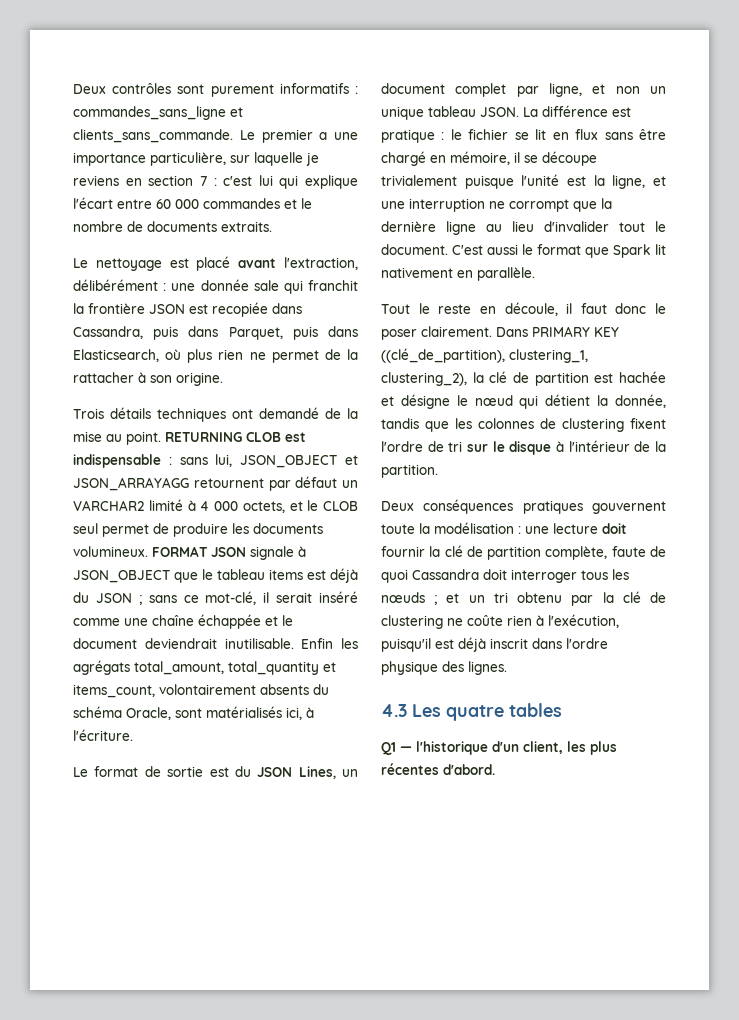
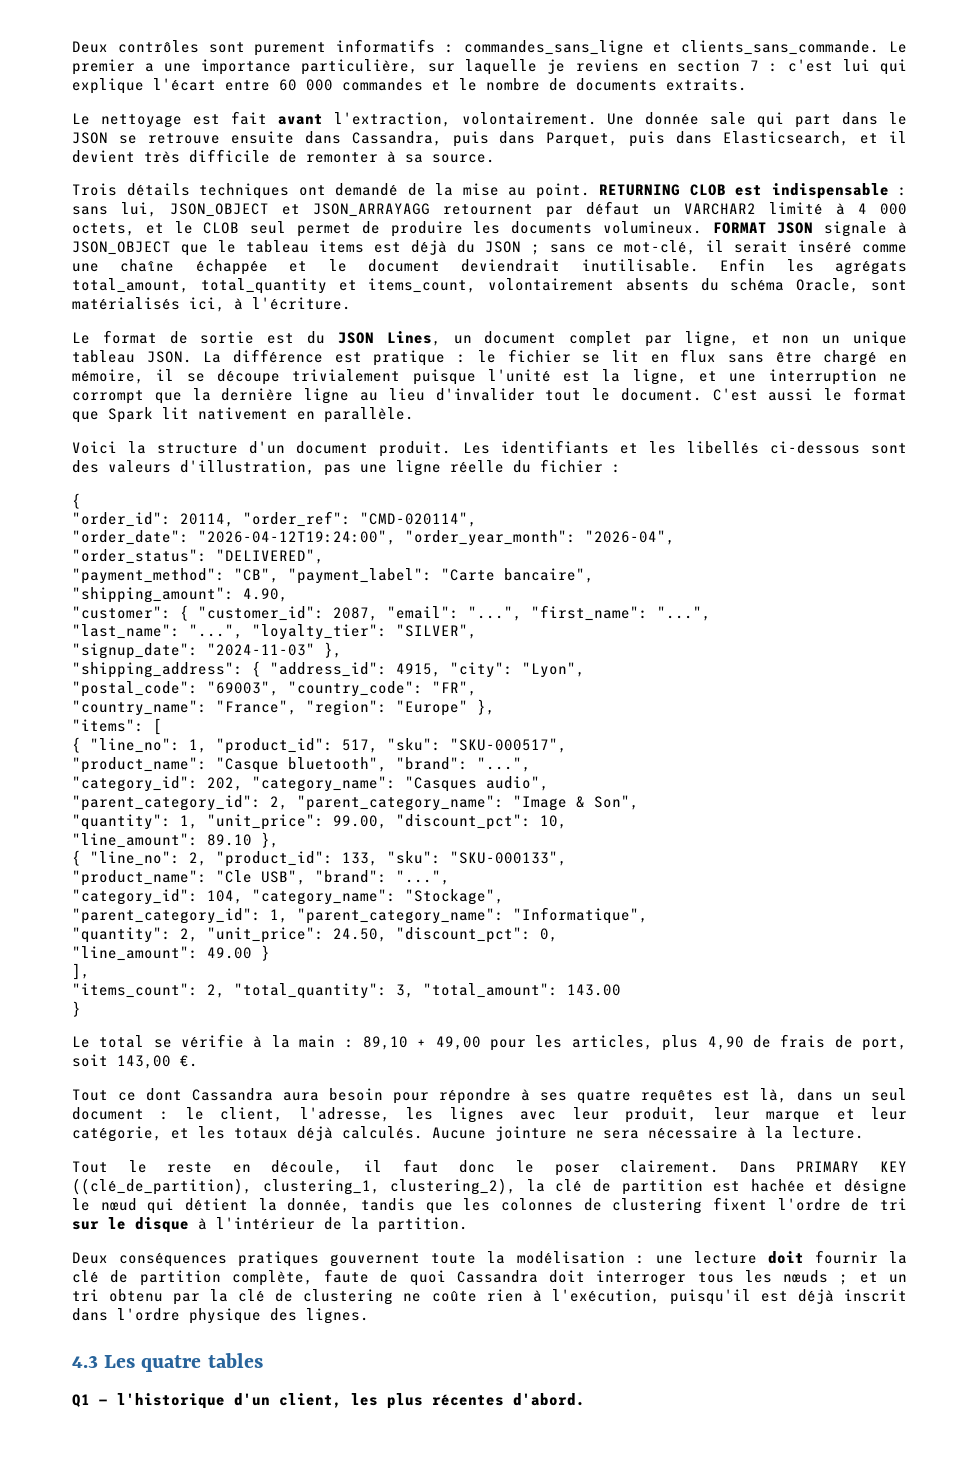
- Le nettoyage est placé avant l'extraction, délibérément : une donnée sale qui franchit la frontière JSON est recopiée dans Cassandra, puis dans Parquet, puis dans Elasticsearch, où plus rien ne permet de la rattacher à son origine.
+ Le nettoyage est fait avant l'extraction, volontairement. Une donnée sale qui part dans le JSON se retrouve ensuite dans Cassandra, puis dans Parquet, puis dans Elasticsearch, et il devient très difficile de remonter à sa source.
+ Voici la structure d'un document produit. Les identifiants et les libellés ci-dessous sont des valeurs d'illustration, pas une ligne réelle du fichier :
+ {
+ "order_id": 20114, "order_ref": "CMD-020114",
+ "order_date": "2026-04-12T19:24:00", "order_year_month": "2026-04",
+ "order_status": "DELIVERED",
+ "payment_method": "CB", "payment_label": "Carte bancaire",
+ "shipping_amount": 4.90,
+ "customer": { "customer_id": 2087, "email": "...", "first_name": "...",
+ "last_name": "...", "loyalty_tier": "SILVER",
+ "signup_date": "2024-11-03" },
+ "shipping_address": { "address_id": 4915, "city": "Lyon",
+ "postal_code": "69003", "country_code": "FR",
+ "country_name": "France", "region": "Europe" },
+ "items": [
+ { "line_no": 1, "product_id": 517, "sku": "SKU-000517",
+ "product_name": "Casque bluetooth", "brand": "...",
+ "category_id": 202, "category_name": "Casques audio",
+ "parent_category_id": 2, "parent_category_name": "Image & Son",
+ "quantity": 1, "unit_price": 99.00, "discount_pct": 10,
+ "line_amount": 89.10 },
+ { "line_no": 2, "product_id": 133, "sku": "SKU-000133",
+ "product_name": "Cle USB", "brand": "...",
+ "category_id": 104, "category_name": "Stockage",
+ "parent_category_id": 1, "parent_category_name": "Informatique",
+ "quantity": 2, "unit_price": 24.50, "discount_pct": 0,
+ "line_amount": 49.00 }
+ ],
+ "items_count": 2, "total_quantity": 3, "total_amount": 143.00
+ }
+ Le total se vérifie à la main : 89,10 + 49,00 pour les articles, plus 4,90 de frais de port, soit 143,00 €.
+ Tout ce dont Cassandra aura besoin pour répondre à ses quatre requêtes est là, dans un seul document : le client, l'adresse, les lignes avec leur produit, leur marque et leur catégorie, et les totaux déjà calculés. Aucune jointure ne sera nécessaire à la lecture.

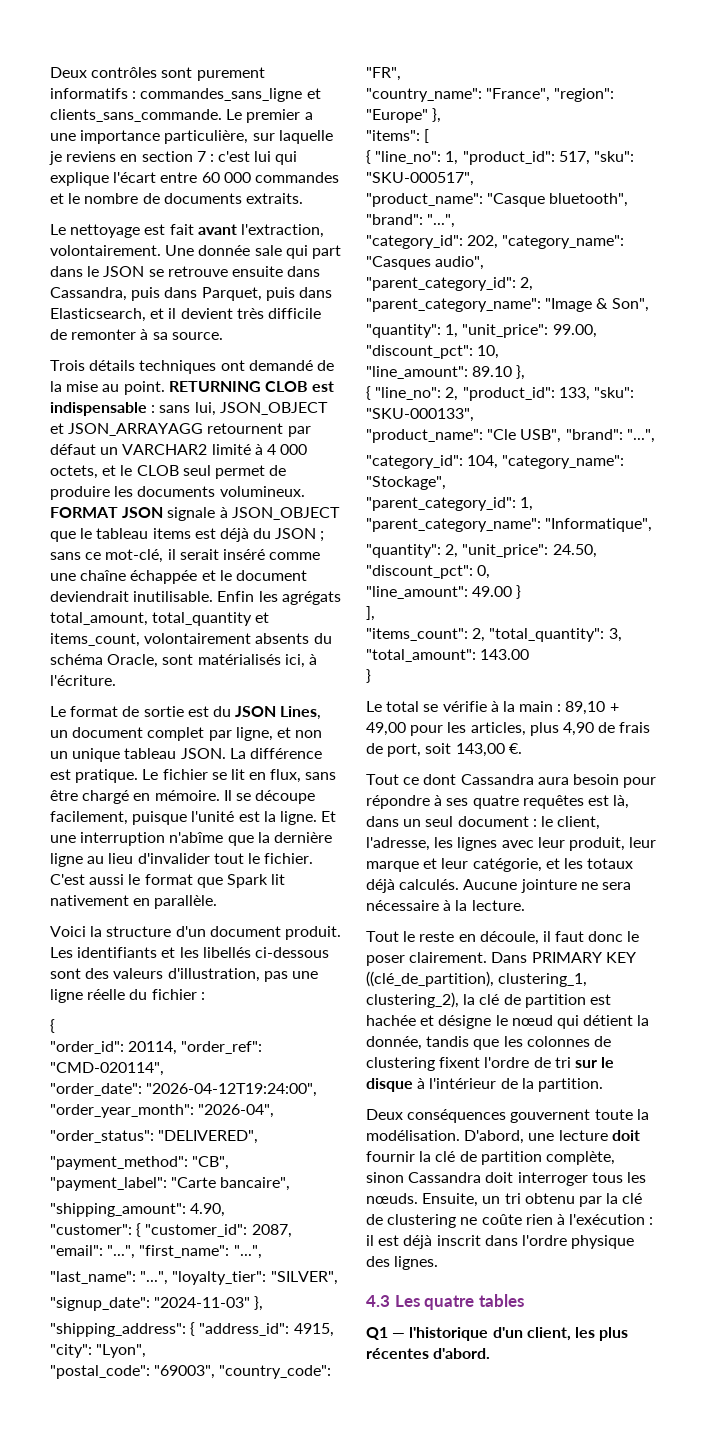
- La différence est pratique : le fichier se lit en flux sans être chargé en mémoire, il se découpe trivialement puisque l'unité est la ligne, et une interruption ne corrompt que la dernière ligne au lieu d'invalider tout le document.
+ La différence est pratique. Le fichier se lit en flux, sans être chargé en mémoire. Il se découpe facilement, puisque l'unité est la ligne. Et une interruption n'abîme que la dernière ligne au lieu d'invalider tout le fichier.
- Deux conséquences pratiques gouvernent toute la modélisation : une lecture doit fournir la clé de partition complète, faute de quoi Cassandra doit interroger tous les nœuds ; et un tri obtenu par la clé de clustering ne coûte rien à l'exécution, puisqu'il est déjà inscrit dans l'ordre physique des lignes.
+ Deux conséquences gouvernent toute la modélisation. D'abord, une lecture doit fournir la clé de partition complète, sinon Cassandra doit interroger tous les nœuds. Ensuite, un tri obtenu par la clé de clustering ne coûte rien à l'exécution : il est déjà inscrit dans l'ordre physique des lignes.

